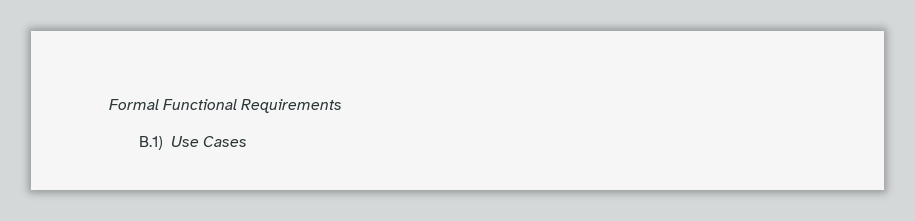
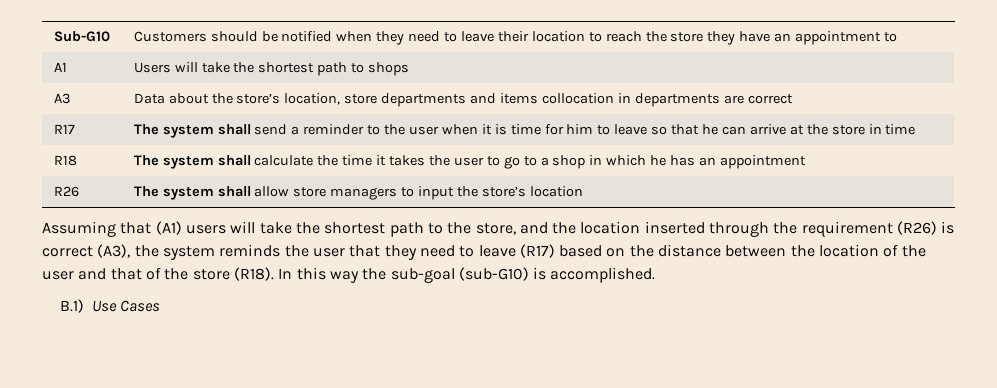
- Formal Functional Requirements
+ Sub-G10 | Customers should be notified when they need to leave their location to reach the store they have an appointment to
+ A1 | Users will take the shortest path to shops
+ A3 | Data about the store’s location, store departments and items collocation in departments are correct
+ R17 | The system shall send a reminder to the user when it is time for him to leave so that he can arrive at the store in time
+ R18 | The system shall calculate the time it takes the user to go to a shop in which he has an appointment
+ R26 | The system shall allow store managers to input the store’s location
+ Assuming that (A1) users will take the shortest path to the store, and the location inserted through the requirement (R26) is correct (A3), the system reminds the user that they need to leave (R17) based on the distance between the location of the user and that of the store (R18). In this way the sub-goal (sub-G10) is accomplished.

